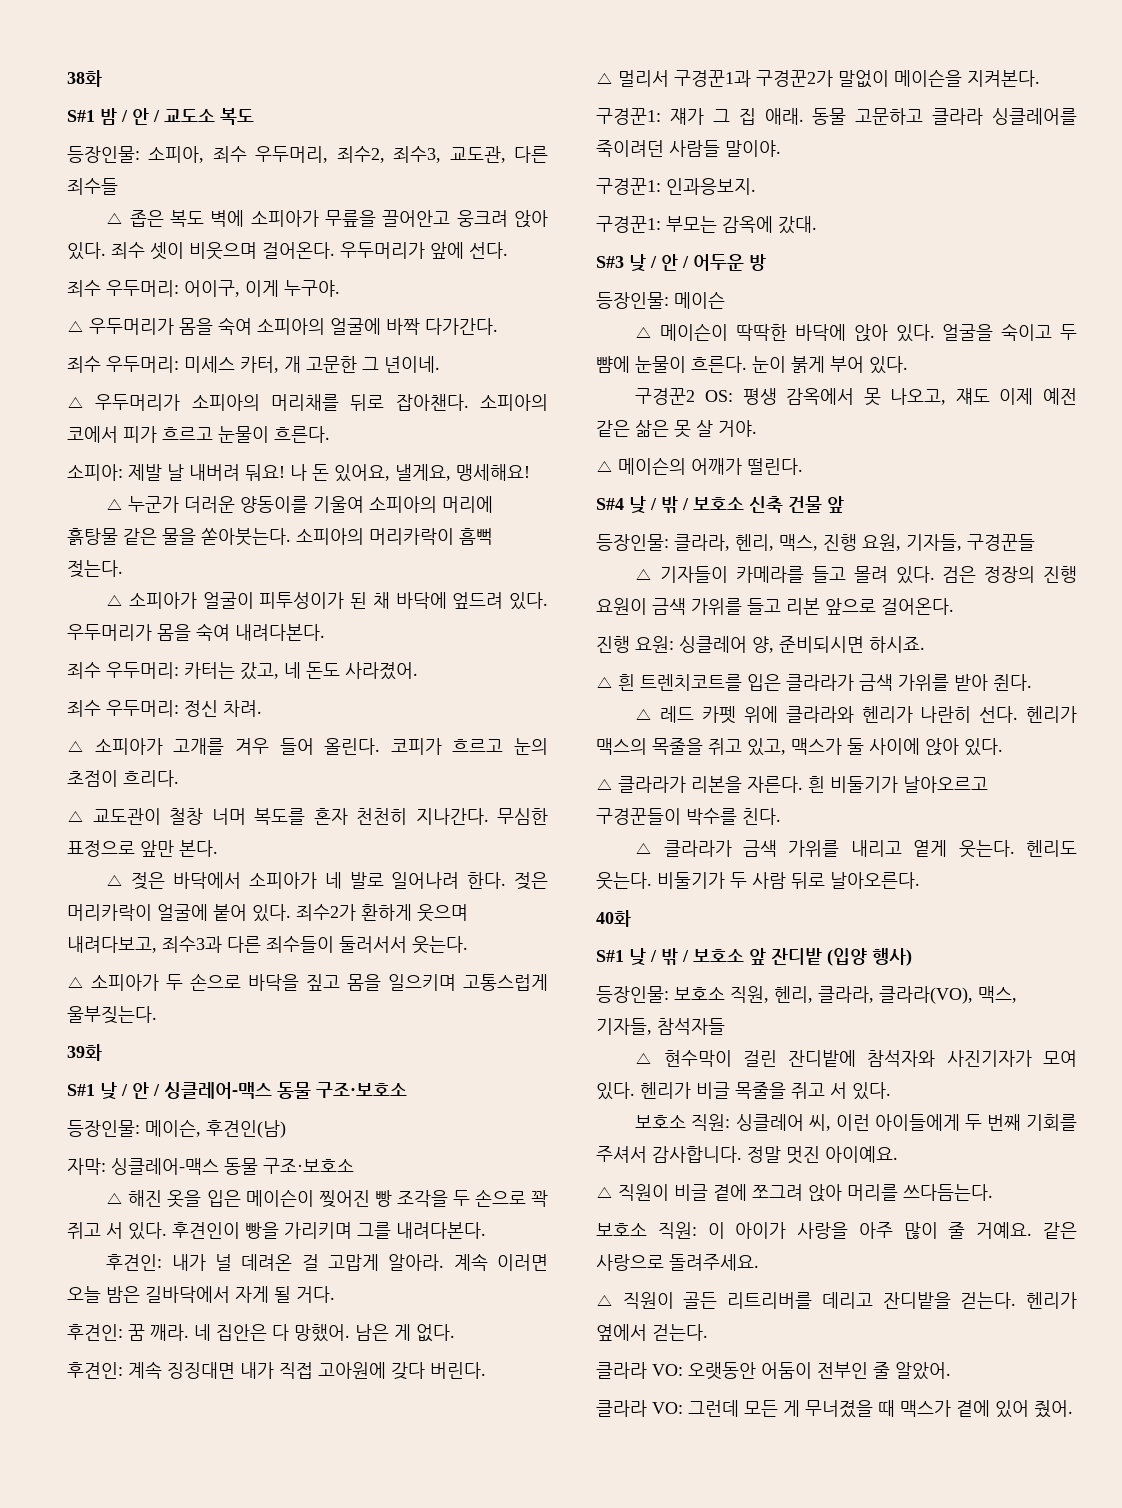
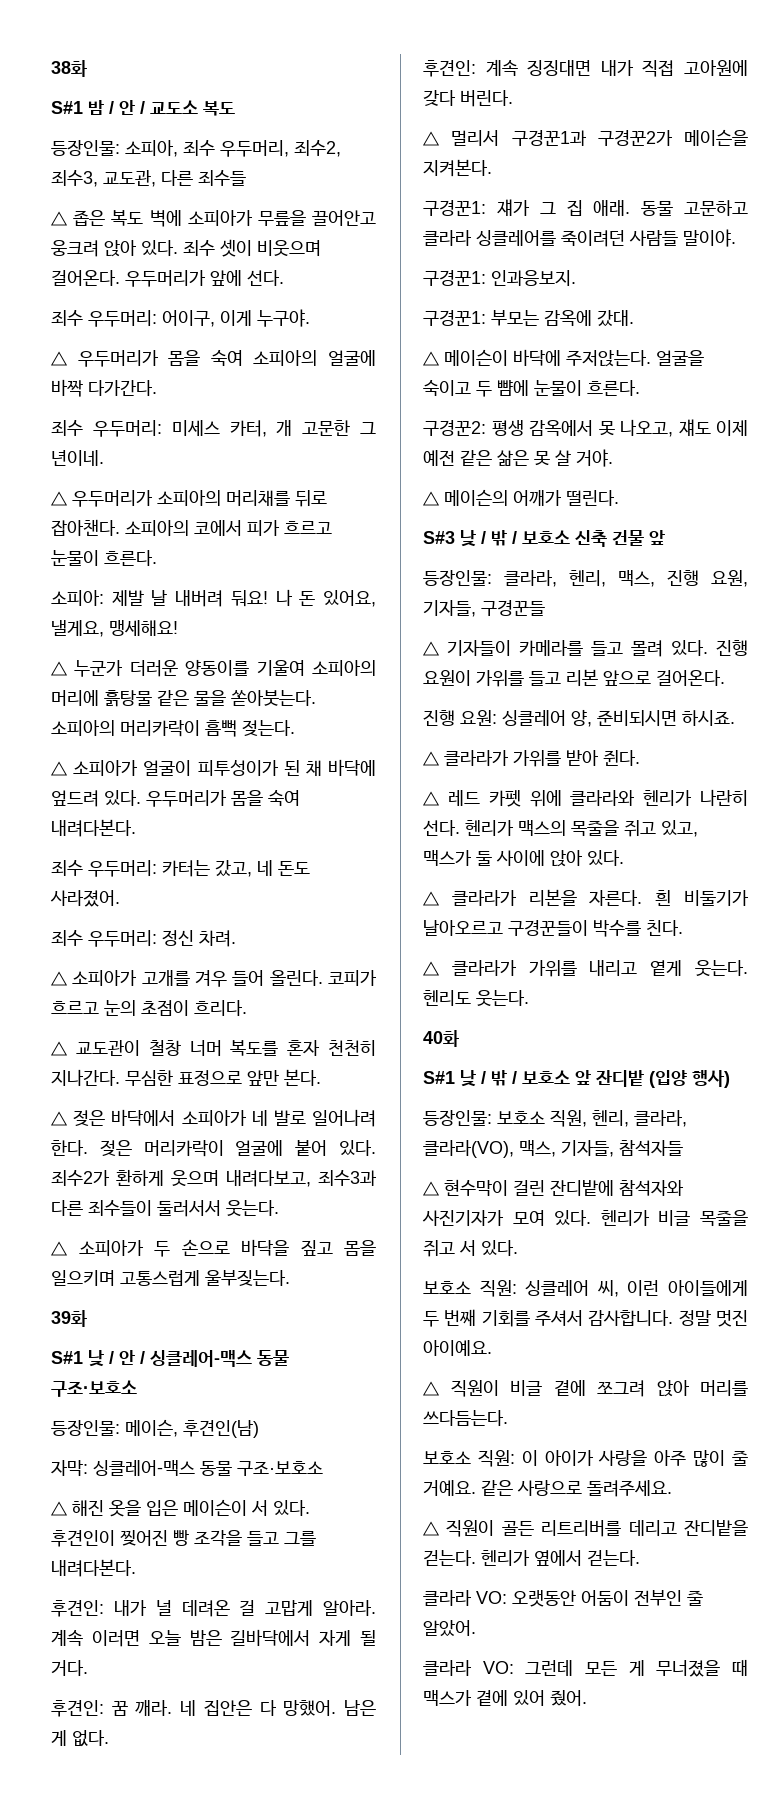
- △ 해진 옷을 입은 메이슨이 찢어진 빵 조각을 두 손으로 꽉 쥐고 서 있다. 후견인이 빵을 가리키며 그를 내려다본다.
+ △ 해진 옷을 입은 메이슨이 서 있다. 후견인이 찢어진 빵 조각을 들고 그를 내려다본다.
- △ 멀리서 구경꾼1과 구경꾼2가 말없이 메이슨을 지켜본다.
+ △ 멀리서 구경꾼1과 구경꾼2가 메이슨을 지켜본다.
- S#3 낮 / 안 / 어두운 방
- 등장인물: 메이슨
- △ 메이슨이 딱딱한 바닥에 앉아 있다.
+ △ 메이슨이 바닥에 주저앉는다.
- 얼굴을 숙이고 두 뺨에 눈물이 흐른다. 눈이 붉게 부어 있다.
- 구경꾼2 OS: 평생 감옥에서 못 나오고, 쟤도 이제 예전 같은 삶은 못 살 거야.
+ 얼굴을 숙이고 두 뺨에 눈물이 흐른다.
+ 구경꾼2: 평생 감옥에서 못 나오고, 쟤도 이제 예전 같은 삶은 못 살 거야.
- S#4 낮 / 밖 / 보호소 신축 건물 앞
+ S#3 낮 / 밖 / 보호소 신축 건물 앞
- 검은 정장의 진행 요원이 금색 가위를 들고 리본 앞으로 걸어온다.
+ 진행 요원이 가위를 들고 리본 앞으로 걸어온다.
- △ 흰 트렌치코트를 입은 클라라가 금색 가위를 받아 쥔다.
+ △ 클라라가 가위를 받아 쥔다.
- △ 클라라가 금색 가위를 내리고 옅게 웃는다.
+ △ 클라라가 가위를 내리고 옅게 웃는다.
- 비둘기가 두 사람 뒤로 날아오른다.

